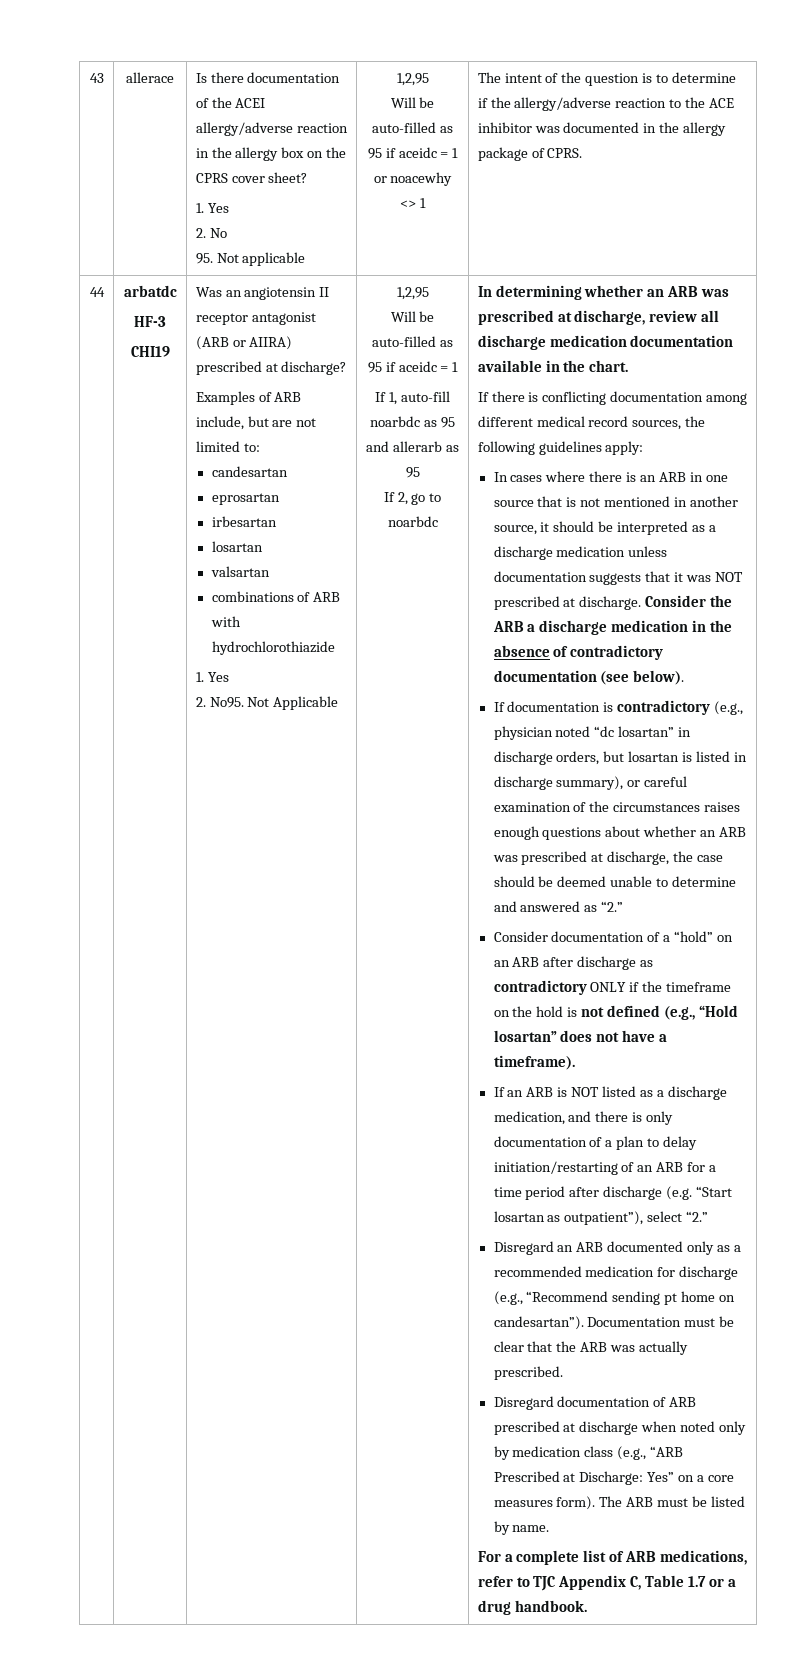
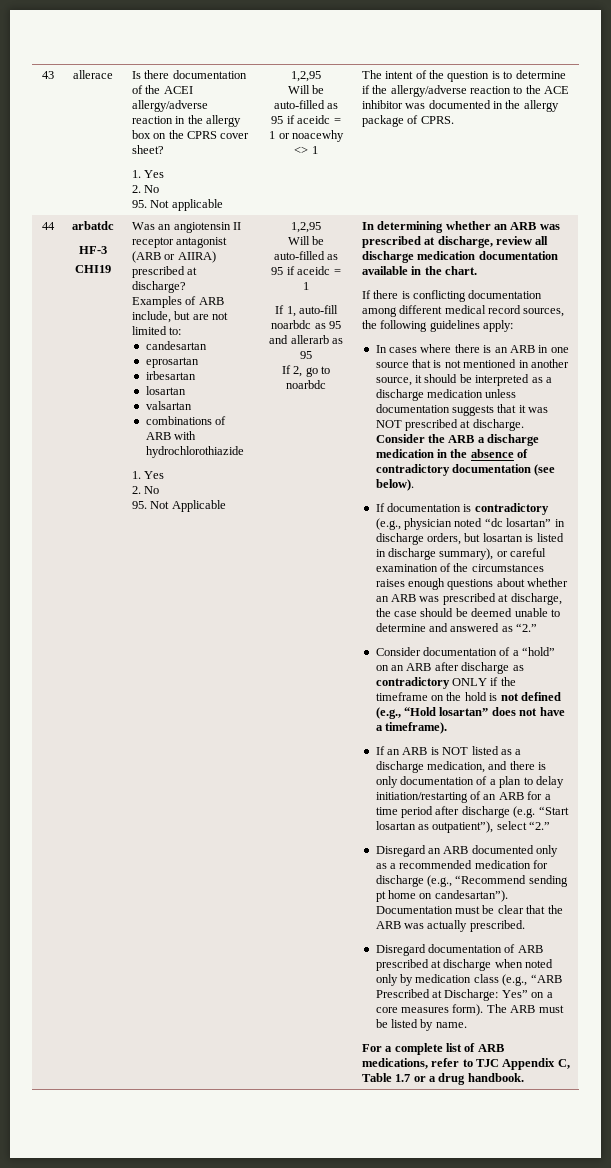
  combinations of ARB with hydrochlorothiazide
  1. Yes
- 2. No95. Not Applicable
+ 2. No
+ 95. Not Applicable

